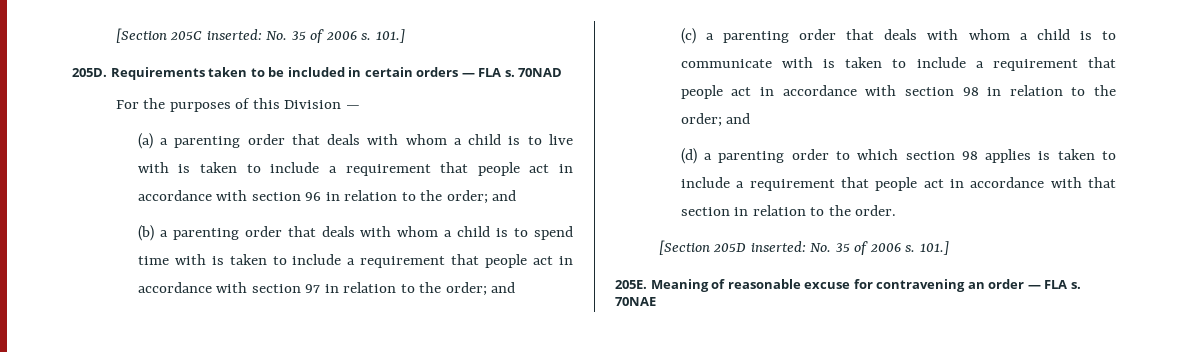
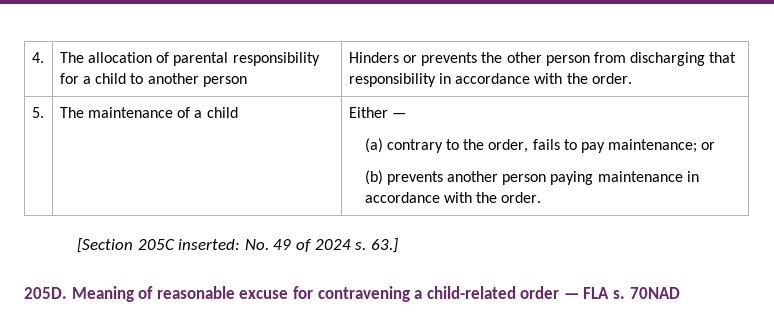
- [Section 205C inserted: No. 35 of 2006 s. 101.]
- 205D. Requirements taken to be included in certain orders — FLA s. 70NAD
- For the purposes of this Division —
- (a) a parenting order that deals with whom a child is to live with is taken to include a requirement that people act in accordance with section 96 in relation to the order; and
- (b) a parenting order that deals with whom a child is to spend time with is taken to include a requirement that people act in accordance with section 97 in relation to the order; and
- (c) a parenting order that deals with whom a child is to communicate with is taken to include a requirement that people act in accordance with section 98 in relation to the order; and
- (d) a parenting order to which section 98 applies is taken to include a requirement that people act in accordance with that section in relation to the order.
- [Section 205D inserted: No. 35 of 2006 s. 101.]
- 205E.
+ 4. | The allocation of parental responsibility for a child to another person | Hinders or prevents the other person from discharging that responsibility in accordance with the order.
+ 5. | The maintenance of a child | Either —
+ (a) contrary to the order, fails to pay maintenance; or
+ (b) prevents another person paying maintenance in accordance with the order.
+ [Section 205C inserted: No. 49 of 2024 s. 63.]
+ 205D.
- Meaning of reasonable excuse for contravening an order — FLA s.
+ Meaning of reasonable excuse for contravening a child-related order — FLA s.
- 70NAE
+ 70NAD

